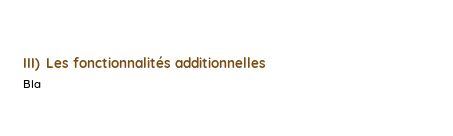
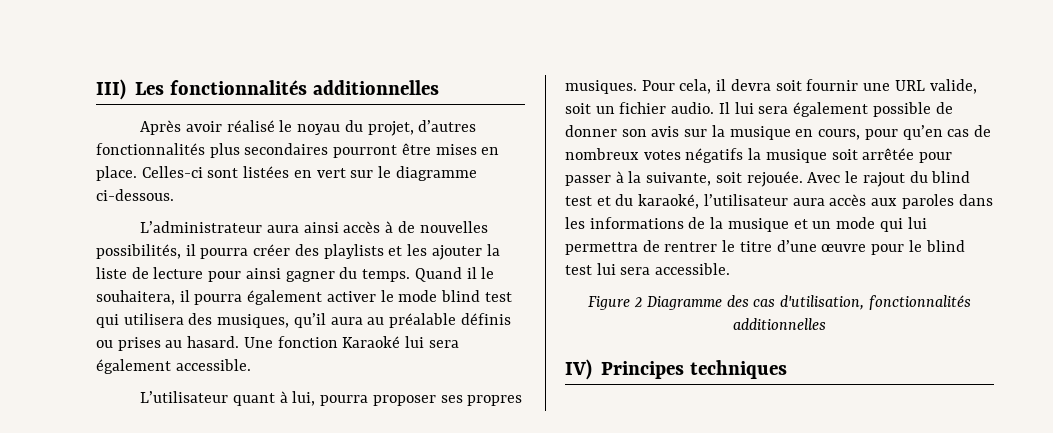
- Bla
+ Après avoir réalisé le noyau du projet, d’autres fonctionnalités plus secondaires pourront être mises en place. Celles-ci sont listées en vert sur le diagramme ci-dessous.
+ L’administrateur aura ainsi accès à de nouvelles possibilités, il pourra créer des playlists et les ajouter la liste de lecture pour ainsi gagner du temps. Quand il le souhaitera, il pourra également activer le mode blind test qui utilisera des musiques, qu’il aura au préalable définis ou prises au hasard. Une fonction Karaoké lui sera également accessible.
+ L’utilisateur quant à lui, pourra proposer ses propres musiques. Pour cela, il devra soit fournir une URL valide, soit un fichier audio. Il lui sera également possible de donner son avis sur la musique en cours, pour qu’en cas de nombreux votes négatifs la musique soit arrêtée pour passer à la suivante, soit rejouée. Avec le rajout du blind test et du karaoké, l’utilisateur aura accès aux paroles dans les informations de la musique et un mode qui lui permettra de rentrer le titre d’une œuvre pour le blind test lui sera accessible.
+ Figure 2 Diagramme des cas d'utilisation, fonctionnalités additionnelles
+ IV) Principes techniques

